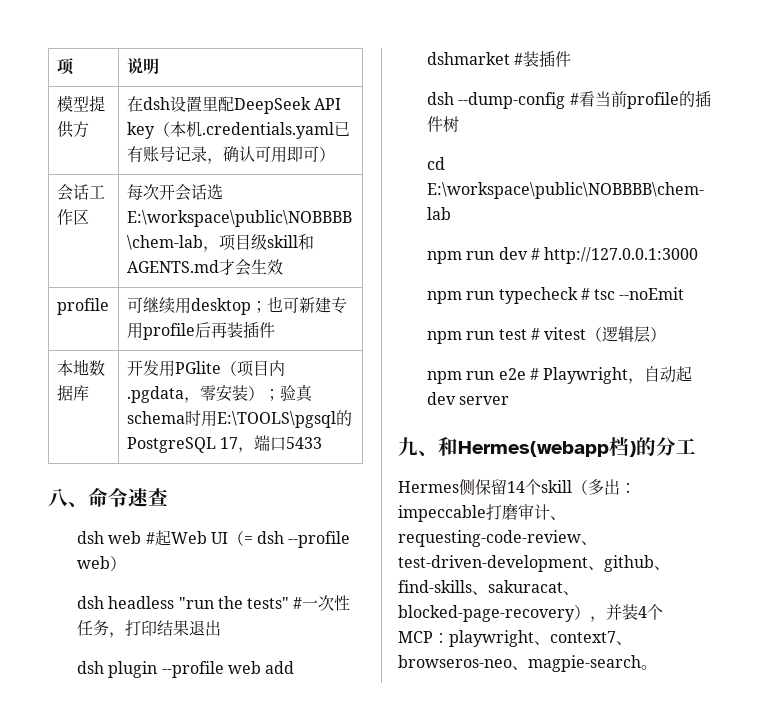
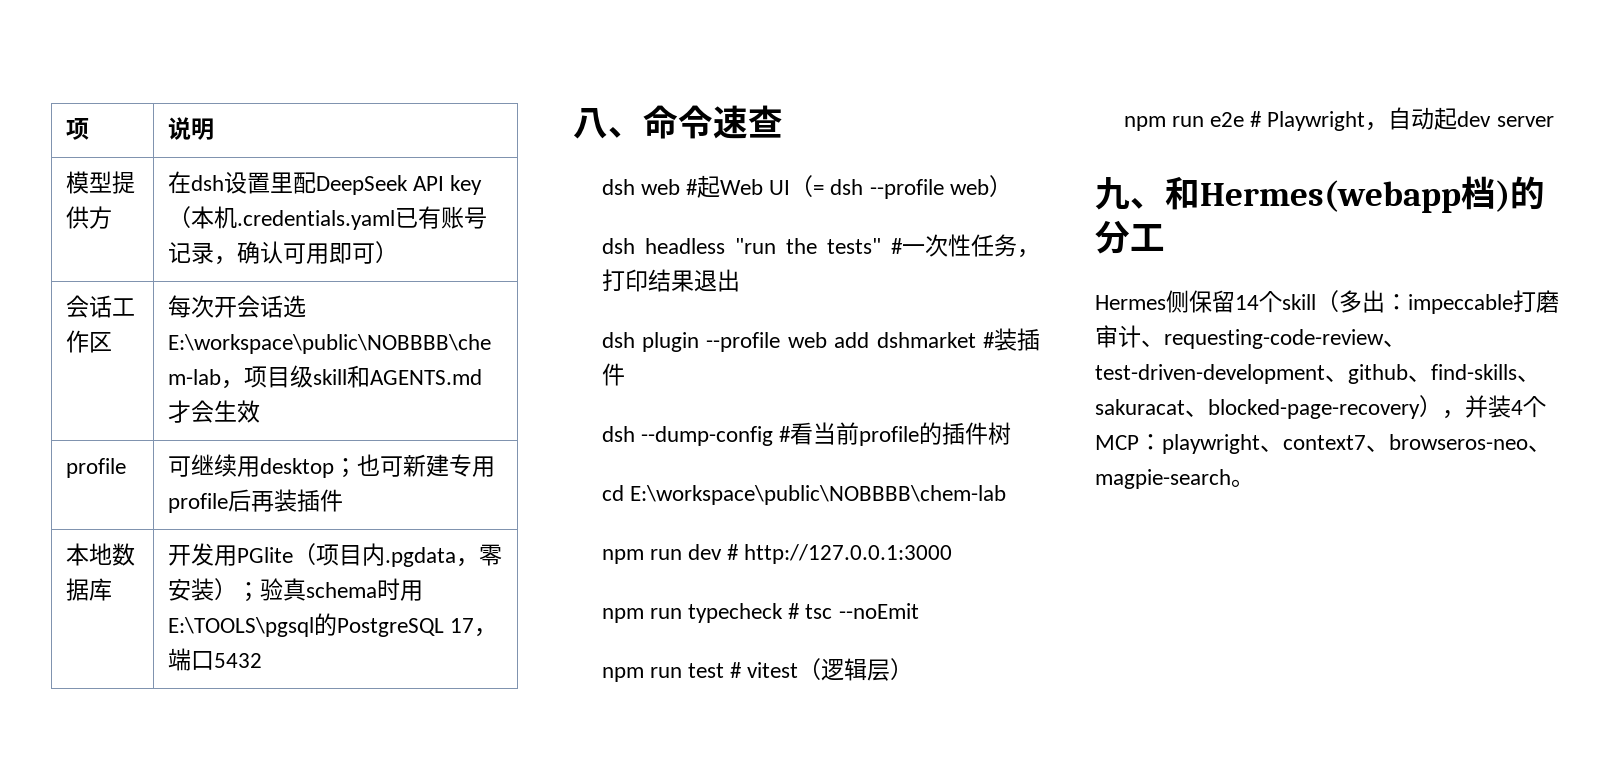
- 本地数据库 | 开发用PGlite（项目内.pgdata，零安装）；验真schema时用E:\TOOLS\pgsql的PostgreSQL 17，端口5433
+ 本地数据库 | 开发用PGlite（项目内.pgdata，零安装）；验真schema时用E:\TOOLS\pgsql的PostgreSQL 17，端口5432

